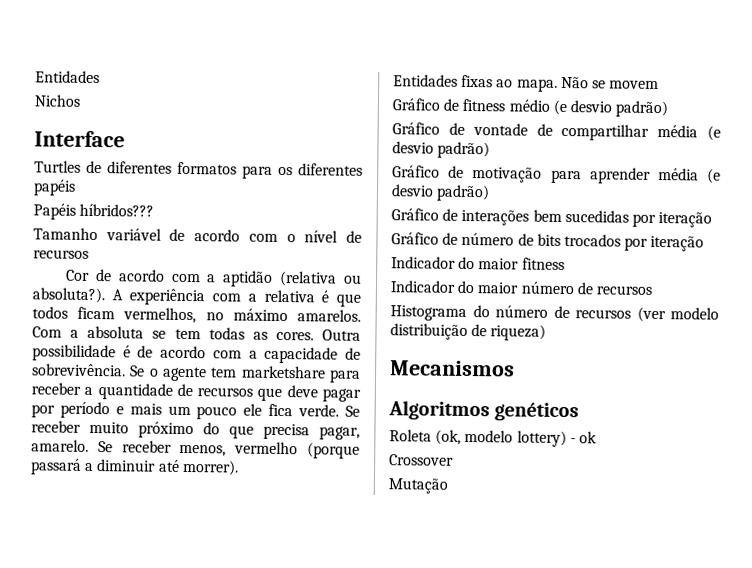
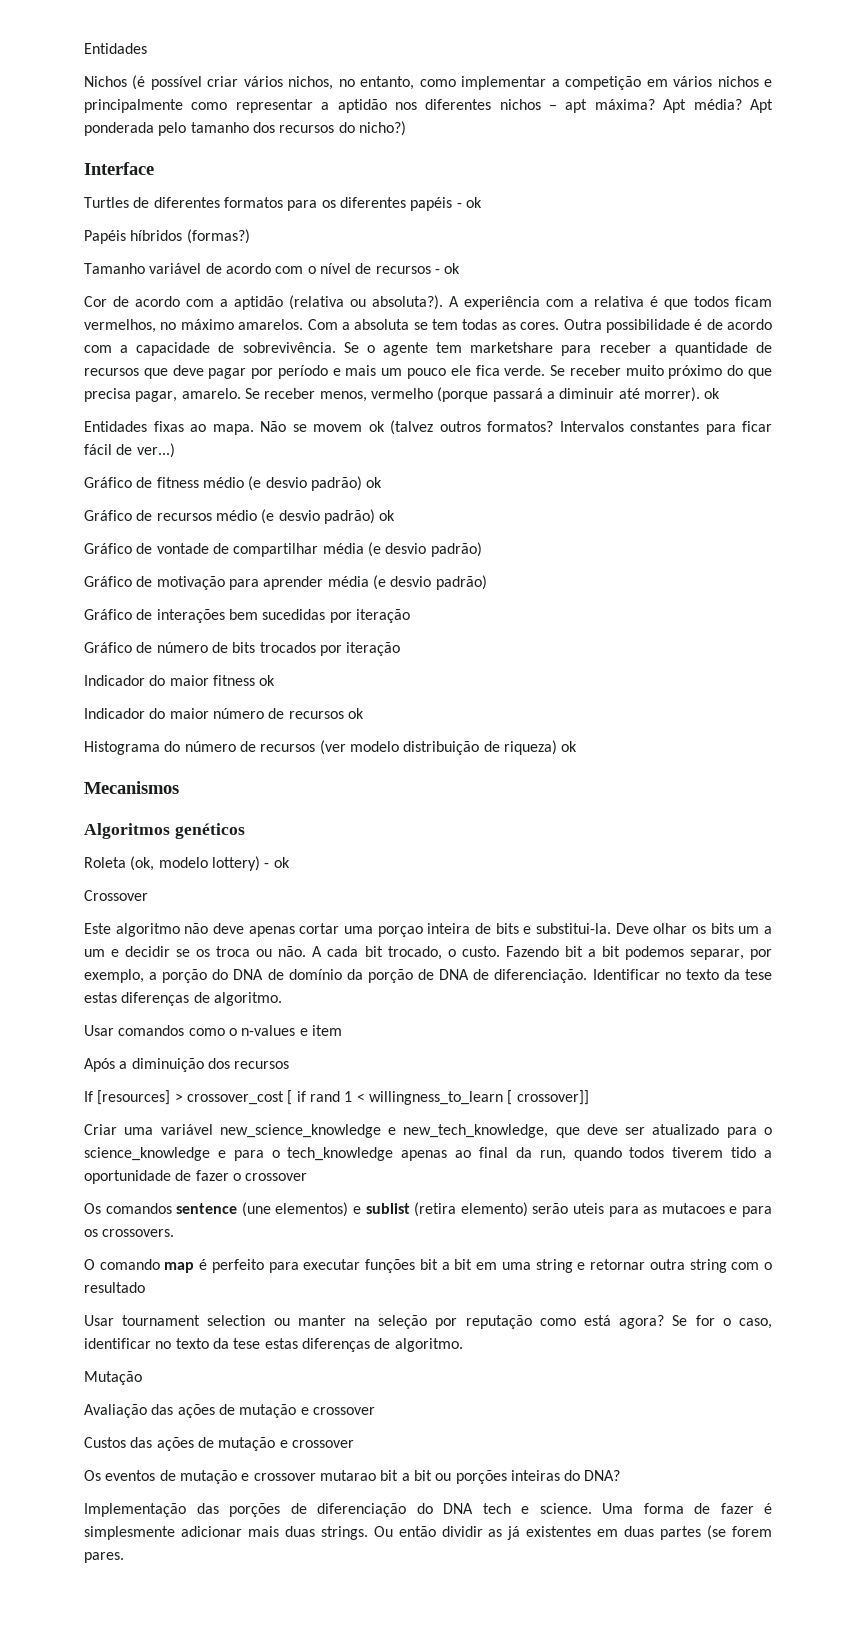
- Nichos
+ Nichos (é possível criar vários nichos, no entanto, como implementar a competição em vários nichos e principalmente como representar a aptidão nos diferentes nichos – apt máxima? Apt média? Apt ponderada pelo tamanho dos recursos do nicho?)
- Turtles de diferentes formatos para os diferentes papéis
+ Turtles de diferentes formatos para os diferentes papéis - ok
- Papéis híbridos???
+ Papéis híbridos (formas?)
- Tamanho variável de acordo com o nível de recursos
+ Tamanho variável de acordo com o nível de recursos - ok
- Se receber menos, vermelho (porque passará a diminuir até morrer).
+ Se receber menos, vermelho (porque passará a diminuir até morrer). ok
- Não se movem
+ Não se movem ok (talvez outros formatos? Intervalos constantes para ficar fácil de ver...)
- Gráfico de fitness médio (e desvio padrão)
+ Gráfico de fitness médio (e desvio padrão) ok
+ Gráfico de recursos médio (e desvio padrão) ok
- Indicador do maior fitness
+ Indicador do maior fitness ok
- Indicador do maior número de recursos
+ Indicador do maior número de recursos ok
- Histograma do número de recursos (ver modelo distribuição de riqueza)
+ Histograma do número de recursos (ver modelo distribuição de riqueza) ok
+ Este algoritmo não deve apenas cortar uma porçao inteira de bits e substitui-la. Deve olhar os bits um a um e decidir se os troca ou não. A cada bit trocado, o custo. Fazendo bit a bit podemos separar, por exemplo, a porção do DNA de domínio da porção de DNA de diferenciação. Identificar no texto da tese estas diferenças de algoritmo.
+ Usar comandos como o n-values e item
+ Após a diminuição dos recursos
+ If [resources] > crossover_cost [ if rand 1 < willingness_to_learn [ crossover]]
+ Criar uma variável new_science_knowledge e new_tech_knowledge, que deve ser atualizado para o science_knowledge e para o tech_knowledge apenas ao final da run, quando todos tiverem tido a oportunidade de fazer o crossover
+ Os comandos sentence (une elementos) e sublist (retira elemento) serão uteis para as mutacoes e para os crossovers.
+ O comando map é perfeito para executar funções bit a bit em uma string e retornar outra string com o resultado
+ Usar tournament selection ou manter na seleção por reputação como está agora? Se for o caso, identificar no texto da tese estas diferenças de algoritmo.
  Mutação
+ Avaliação das ações de mutação e crossover
+ Custos das ações de mutação e crossover
+ Os eventos de mutação e crossover mutarao bit a bit ou porções inteiras do DNA?
+ Implementação das porções de diferenciação do DNA tech e science. Uma forma de fazer é simplesmente adicionar mais duas strings. Ou então dividir as já existentes em duas partes (se forem pares.

